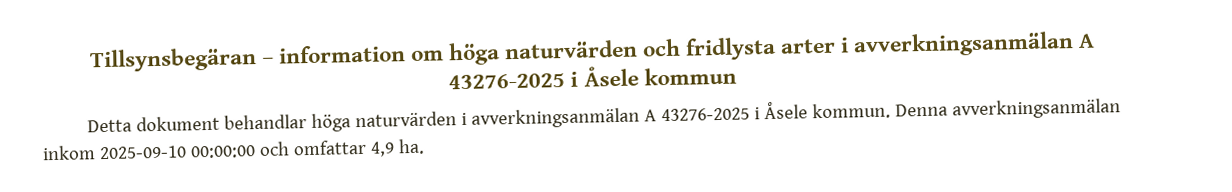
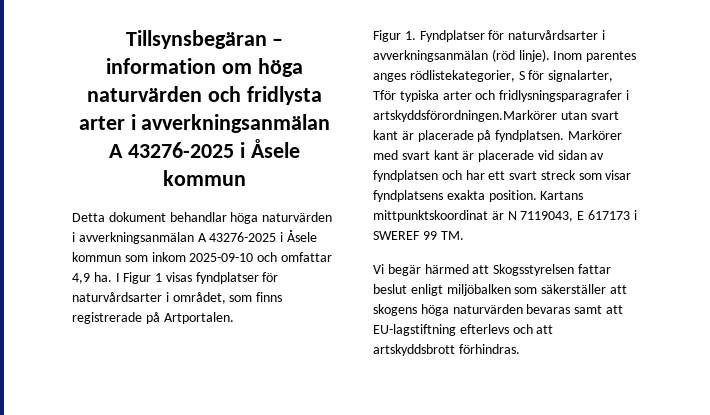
- Detta dokument behandlar höga naturvärden i avverkningsanmälan A 43276-2025 i Åsele kommun. Denna avverkningsanmälan inkom 2025-09-10 00:00:00 och omfattar 4,9 ha.
+ Detta dokument behandlar höga naturvärden i avverkningsanmälan A 43276-2025 i Åsele kommun som inkom 2025-09-10 och omfattar 4,9 ha.
+ I Figur 1 visas fyndplatser för naturvårdsarter i området, som finns registrerade på Artportalen.
+ Figur 1. Fyndplatser för naturvårdsarter i avverkningsanmälan (röd linje). Inom parentes anges rödlistekategorier, S för signalarter, Tför typiska arter och fridlysningsparagrafer i artskyddsförordningen.Markörer utan svart kant är placerade på fyndplatsen. Markörer med svart kant är placerade vid sidan av fyndplatsen och har ett svart streck som visar fyndplatsens exakta position. Kartans mittpunktskoordinat är N 7119043, E 617173 i SWEREF 99 TM.
+ Vi begär härmed att Skogsstyrelsen fattar beslut enligt miljöbalken som säkerställer att skogens höga naturvärden bevaras samt att EU-lagstiftning efterlevs och att artskyddsbrott förhindras.

